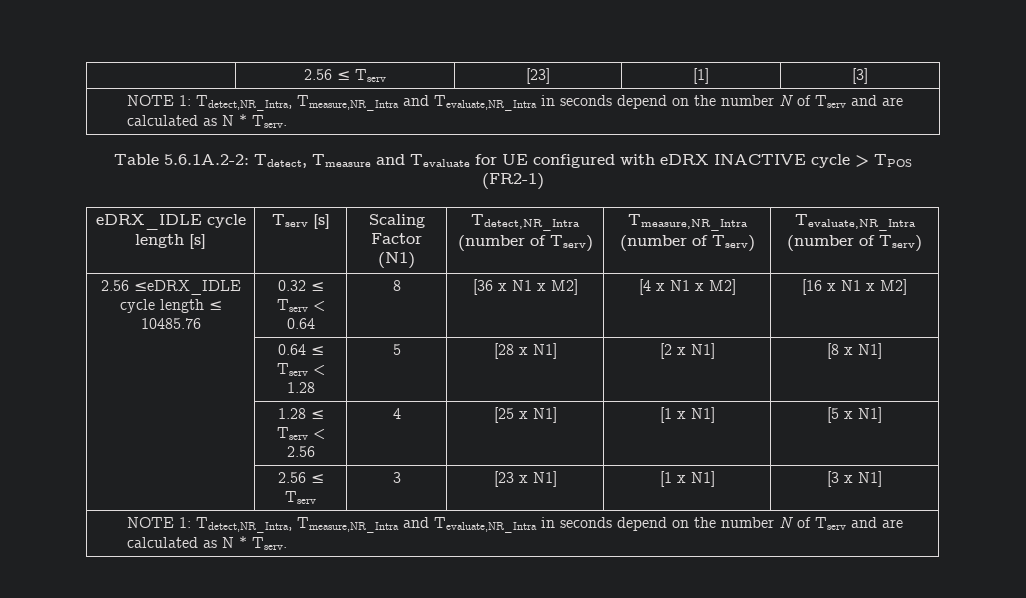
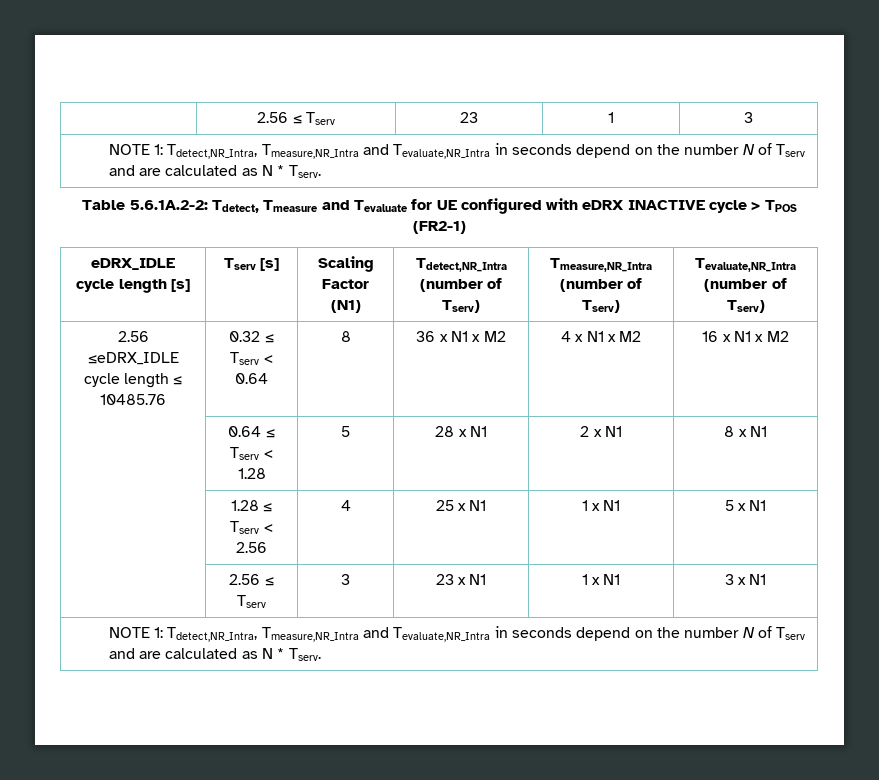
- | 2.56 ≤ Tserv | [23] | [1] | [3]
+ | 2.56 ≤ Tserv | 23 | 1 | 3
- 2.56 ≤eDRX_IDLE cycle length ≤ 10485.76 | 0.32 ≤ Tserv < 0.64 | 8 | [36 x N1 x M2] | [4 x N1 x M2] | [16 x N1 x M2]
+ 2.56 ≤eDRX_IDLE cycle length ≤ 10485.76 | 0.32 ≤ Tserv < 0.64 | 8 | 36 x N1 x M2 | 4 x N1 x M2 | 16 x N1 x M2
- | 0.64 ≤ Tserv < 1.28 | 5 | [28 x N1] | [2 x N1] | [8 x N1]
+ | 0.64 ≤ Tserv < 1.28 | 5 | 28 x N1 | 2 x N1 | 8 x N1
- | 1.28 ≤ Tserv < 2.56 | 4 | [25 x N1] | [1 x N1] | [5 x N1]
- | 2.56 ≤ Tserv | 3 | [23 x N1] | [1 x N1] | [3 x N1]
+ | 1.28 ≤ Tserv < 2.56 | 4 | 25 x N1 | 1 x N1 | 5 x N1
+ | 2.56 ≤ Tserv | 3 | 23 x N1 | 1 x N1 | 3 x N1

